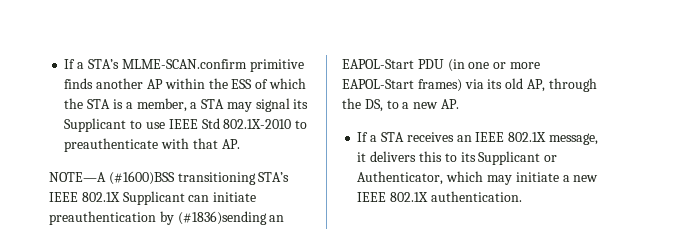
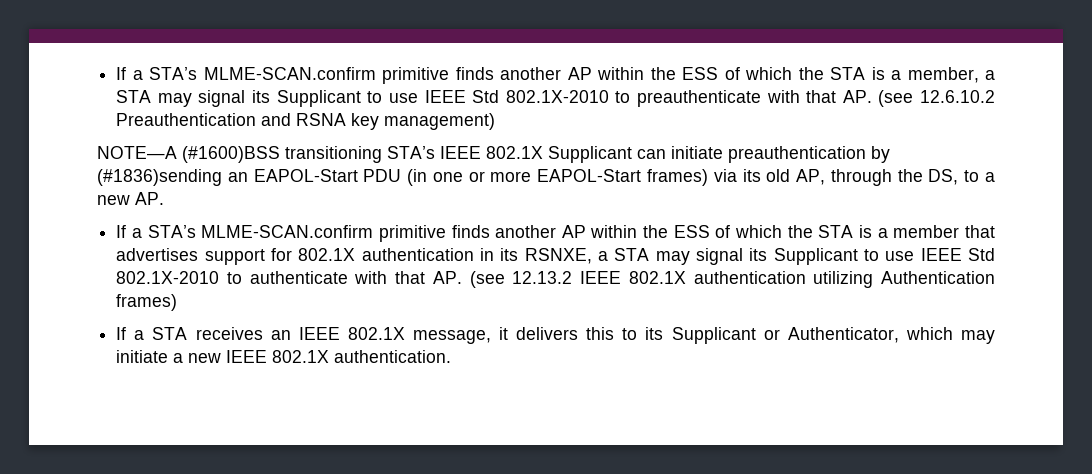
- If a STA’s MLME-SCAN.confirm primitive finds another AP within the ESS of which the STA is a member, a STA may signal its Supplicant to use IEEE Std 802.1X-2010 to preauthenticate with that AP.
+ If a STA’s MLME-SCAN.confirm primitive finds another AP within the ESS of which the STA is a member, a STA may signal its Supplicant to use IEEE Std 802.1X-2010 to preauthenticate with that AP. (see 12.6.10.2 Preauthentication and RSNA key management)
+ If a STA’s MLME-SCAN.confirm primitive finds another AP within the ESS of which the STA is a member that advertises support for 802.1X authentication in its RSNXE, a STA may signal its Supplicant to use IEEE Std 802.1X-2010 to authenticate with that AP. (see 12.13.2 IEEE 802.1X authentication utilizing Authentication frames)

